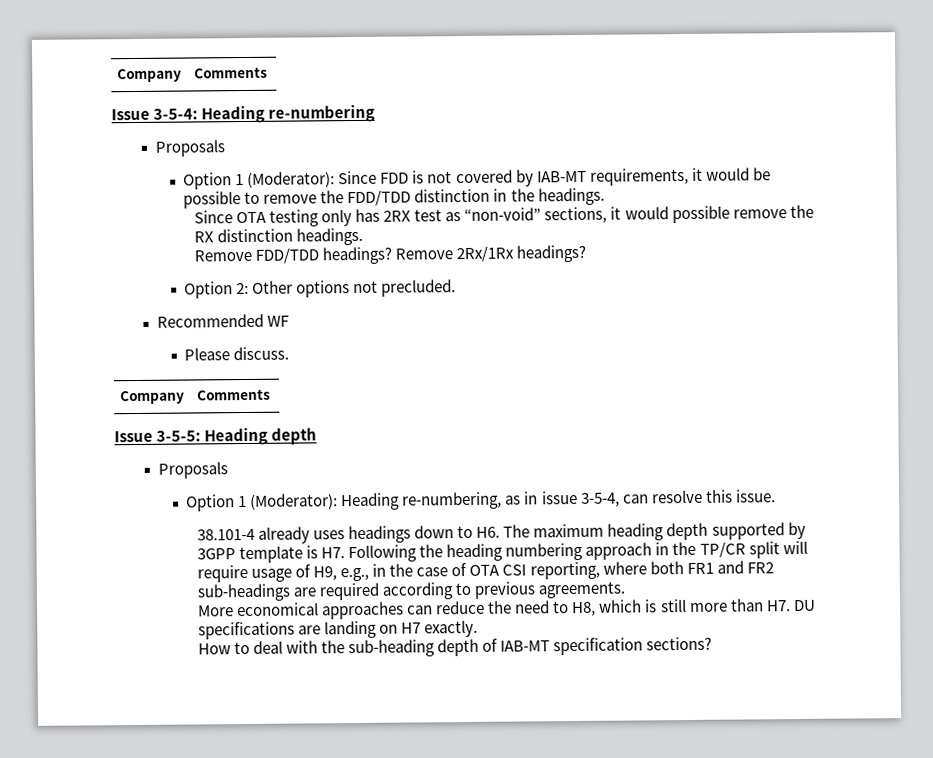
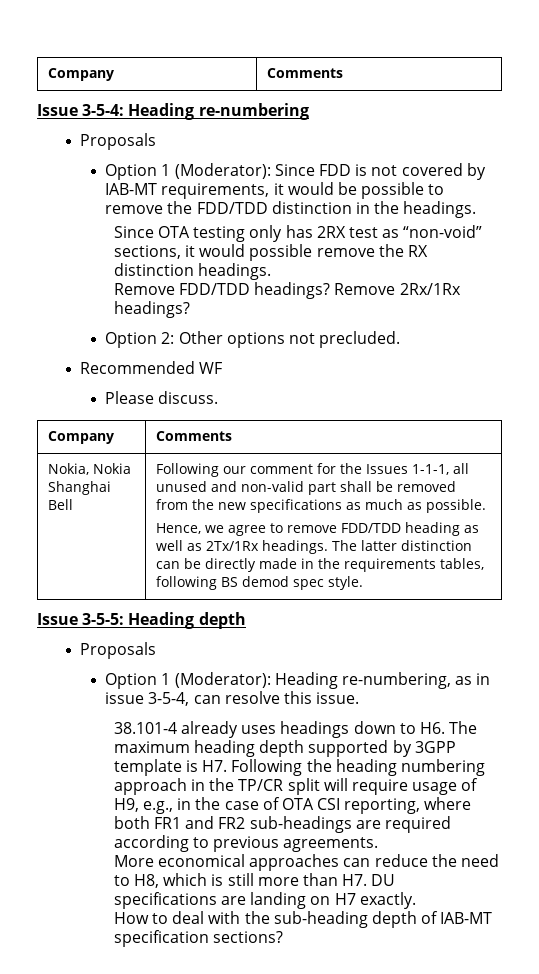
+ Nokia, Nokia Shanghai Bell | Following our comment for the Issues 1-1-1, all unused and non-valid part shall be removed from the new specifications as much as possible.
+ Hence, we agree to remove FDD/TDD heading as well as 2Tx/1Rx headings. The latter distinction can be directly made in the requirements tables, following BS demod spec style.

